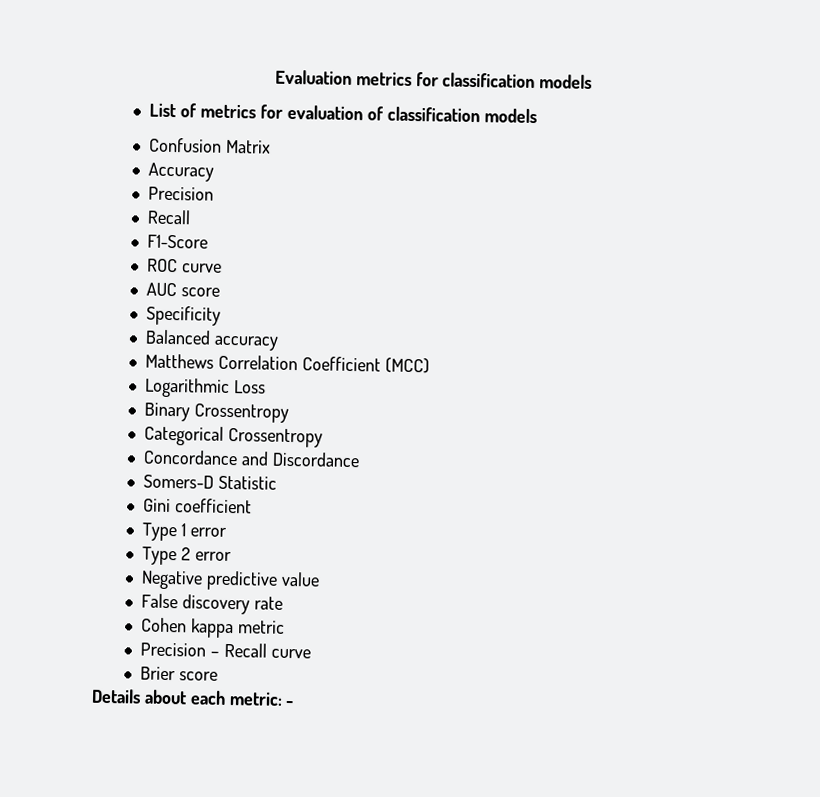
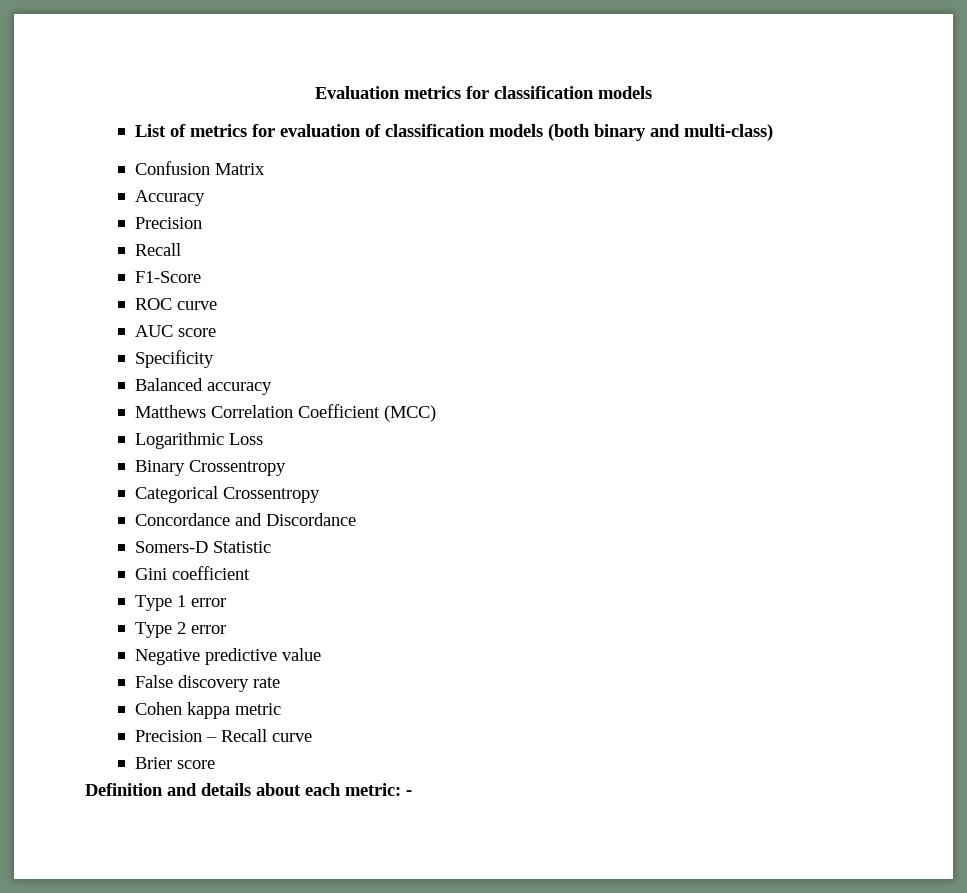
- List of metrics for evaluation of classification models
+ List of metrics for evaluation of classification models (both binary and multi-class)
- Details about each metric: -
+ Definition and details about each metric: -

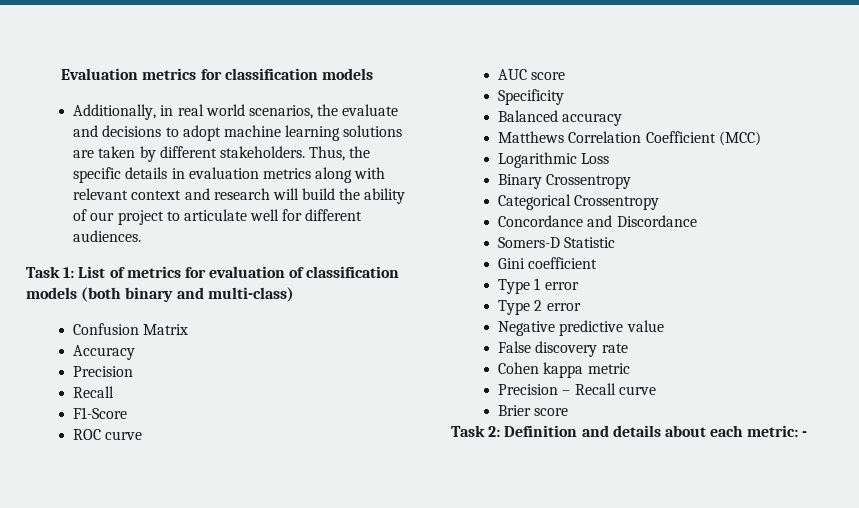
- List of metrics for evaluation of classification models (both binary and multi-class)
+ Additionally, in real world scenarios, the evaluate and decisions to adopt machine learning solutions are taken by different stakeholders. Thus, the specific details in evaluation metrics along with relevant context and research will build the ability of our project to articulate well for different audiences.
+ Task 1: List of metrics for evaluation of classification models (both binary and multi-class)
- Definition and details about each metric: -
+ Task 2: Definition and details about each metric: -

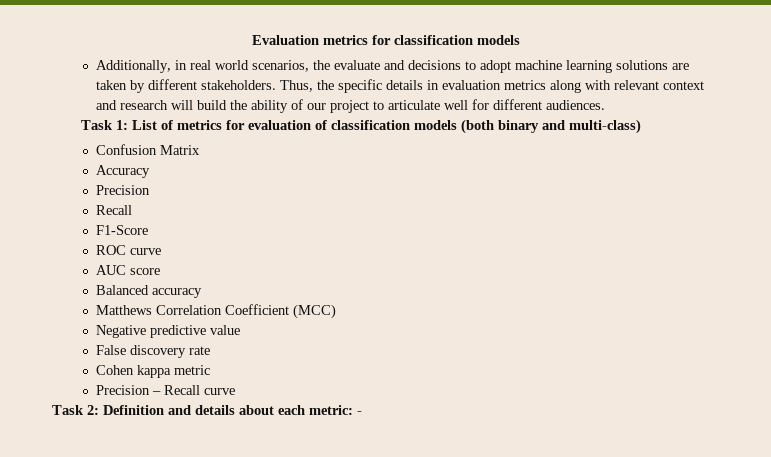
- Specificity
- Logarithmic Loss
- Binary Crossentropy
- Categorical Crossentropy
- Concordance and Discordance
- Somers-D Statistic
- Gini coefficient
- Type 1 error
- Type 2 error
- Brier score

